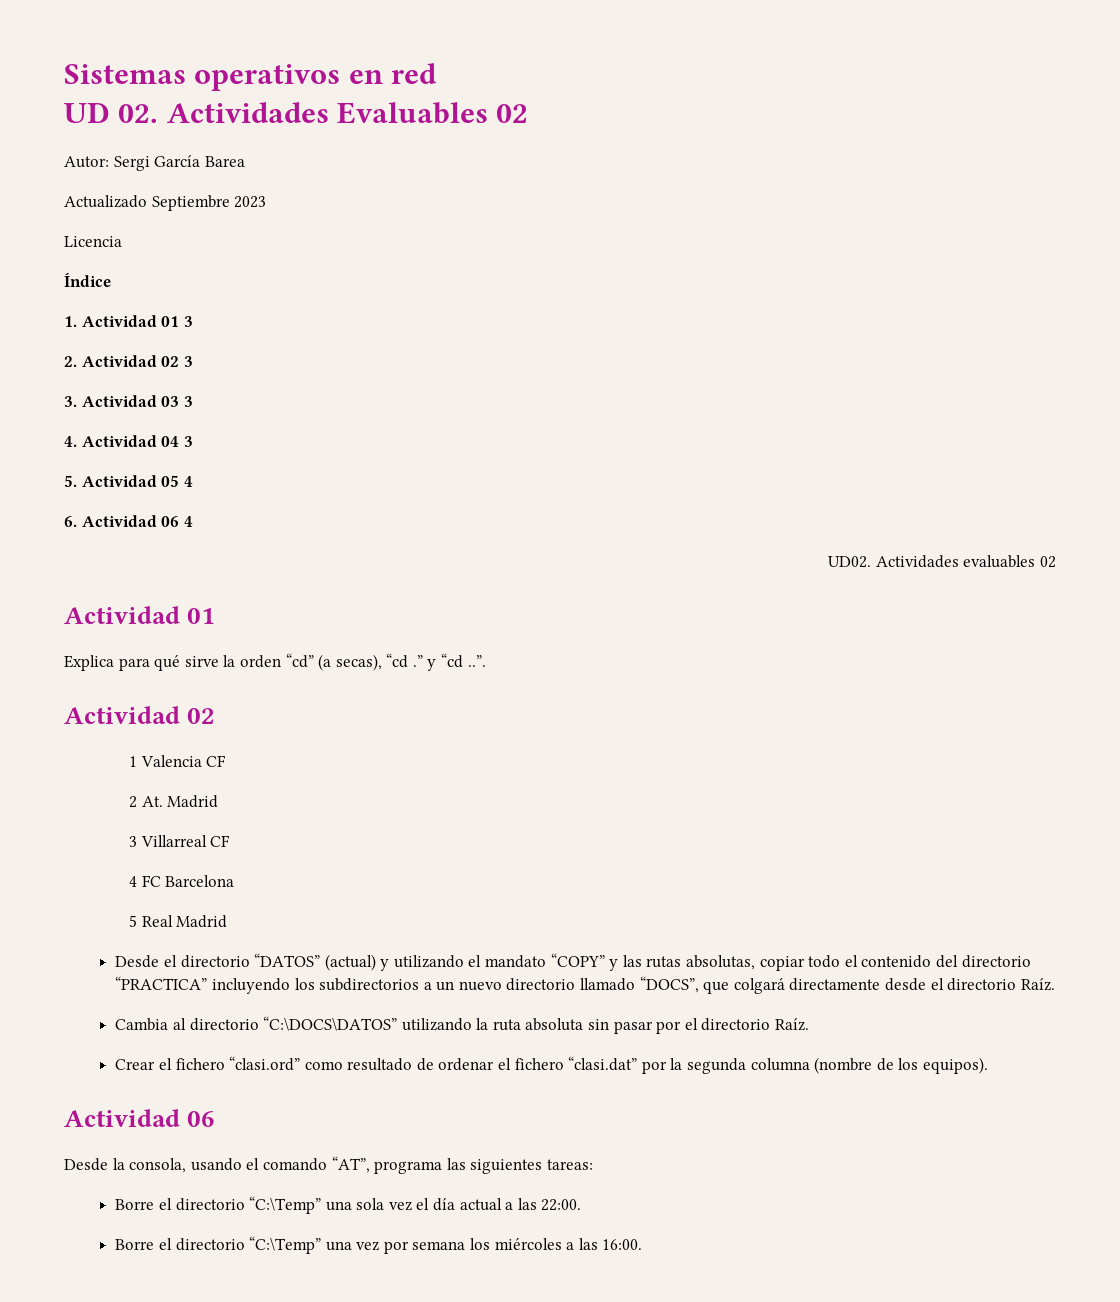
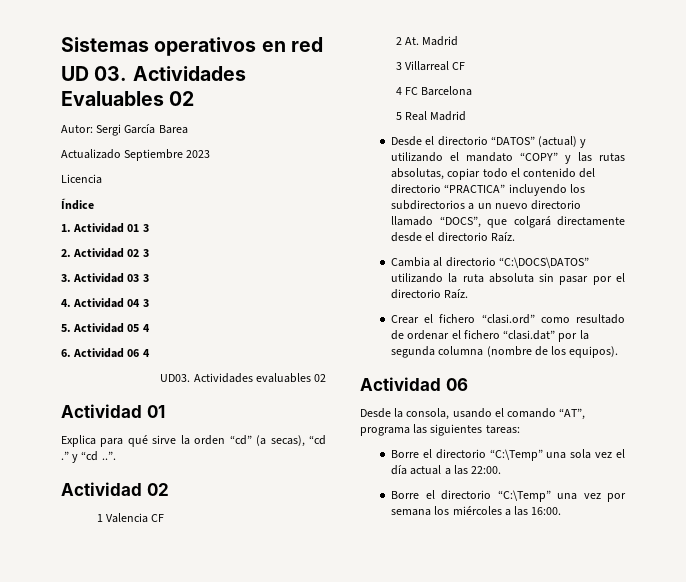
- UD 02. Actividades Evaluables 02
+ UD 03. Actividades Evaluables 02
- UD02.
+ UD03.

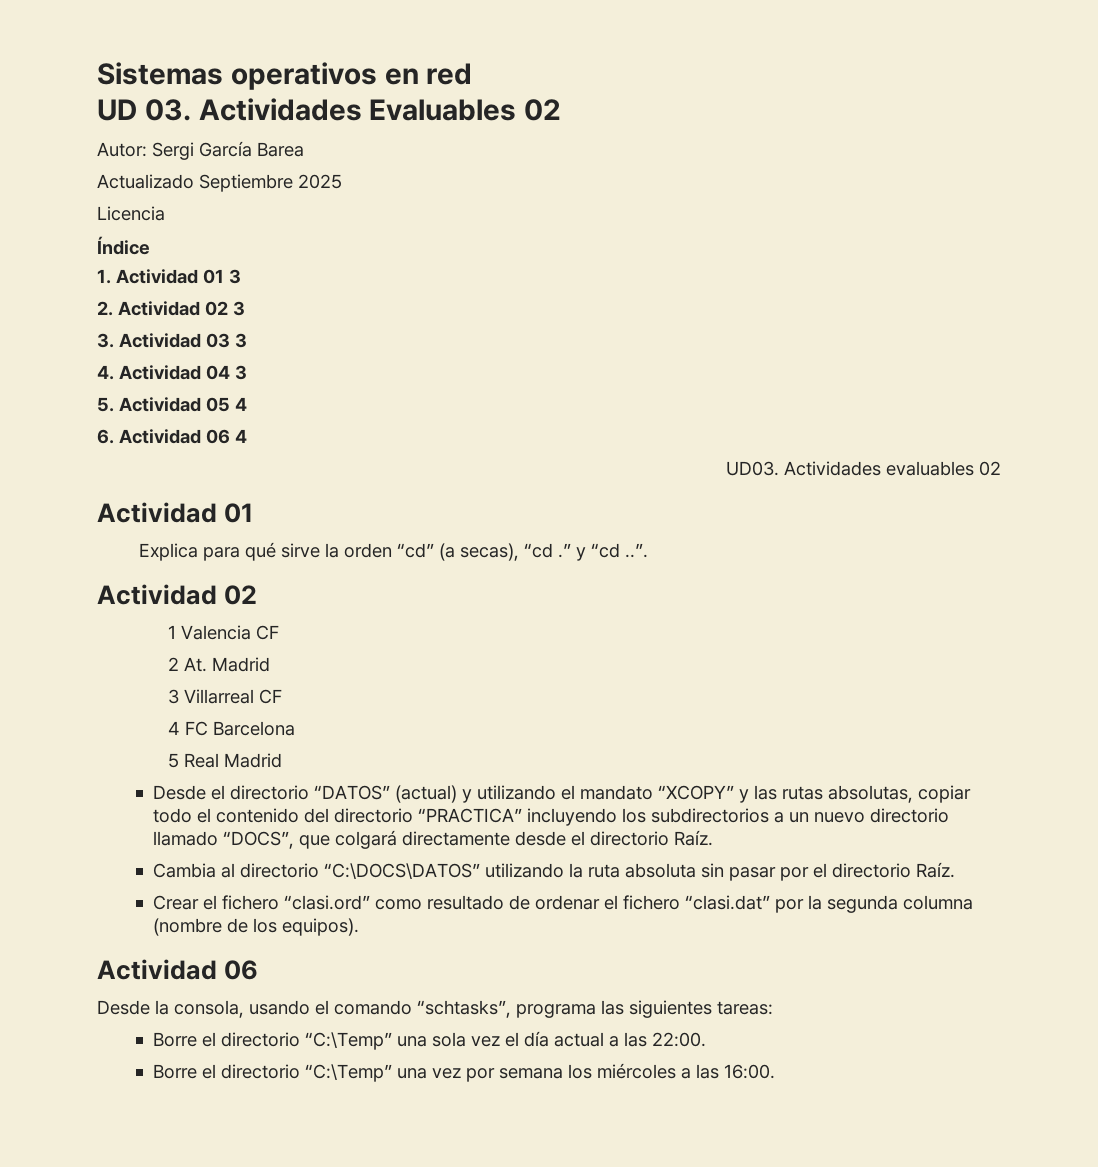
- Actualizado Septiembre 2023
+ Actualizado Septiembre 2025
- Desde el directorio “DATOS” (actual) y utilizando el mandato “COPY” y las rutas absolutas, copiar todo el contenido del directorio “PRACTICA” incluyendo los subdirectorios a un nuevo directorio llamado “DOCS”, que colgará directamente desde el directorio Raíz.
+ Desde el directorio “DATOS” (actual) y utilizando el mandato “XCOPY” y las rutas absolutas, copiar todo el contenido del directorio “PRACTICA” incluyendo los subdirectorios a un nuevo directorio llamado “DOCS”, que colgará directamente desde el directorio Raíz.
- Desde la consola, usando el comando “AT”, programa las siguientes tareas:
+ Desde la consola, usando el comando “schtasks”, programa las siguientes tareas:

